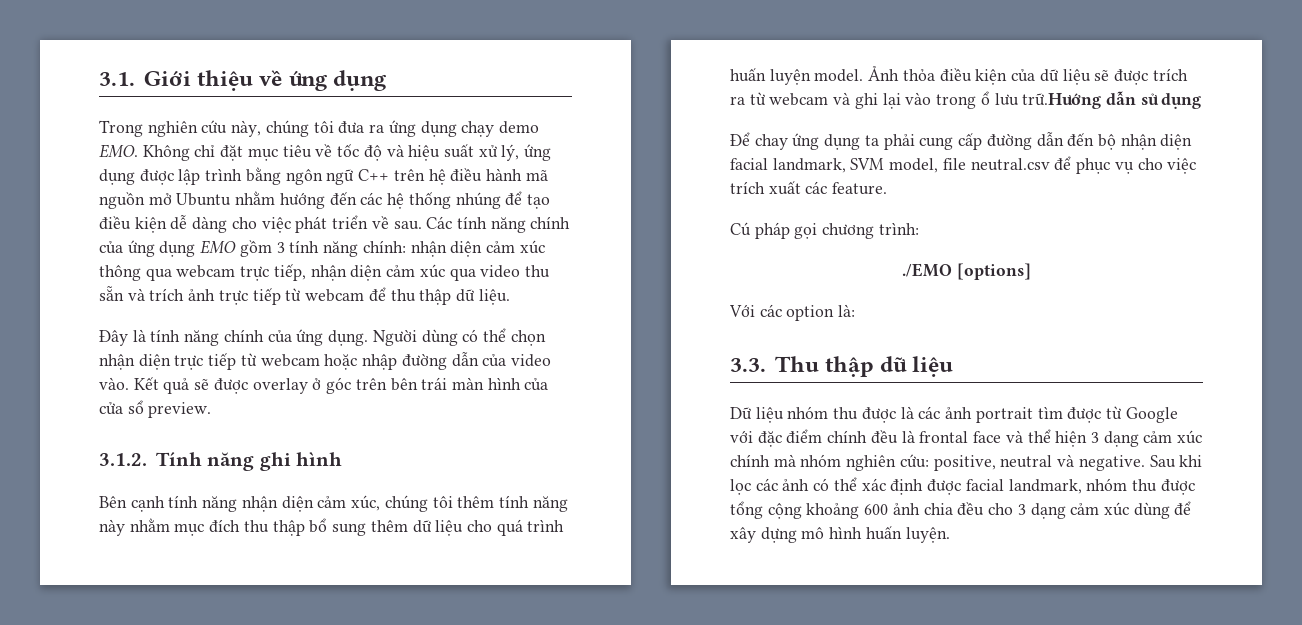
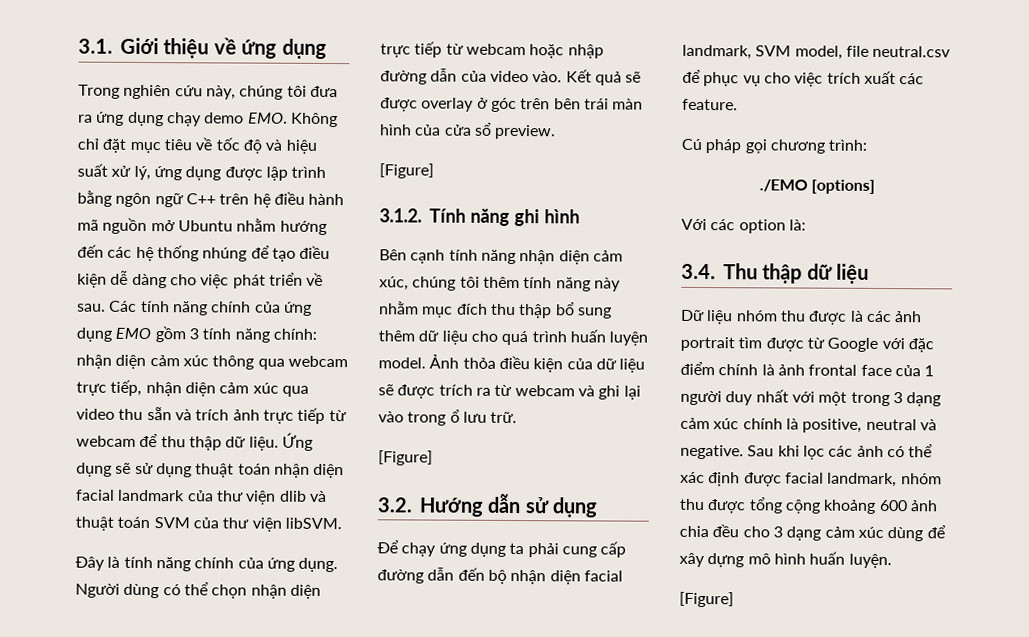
+ Ứng dụng sẽ sử dụng thuật toán nhận diện facial landmark của thư viện dlib và thuật toán SVM của thư viện libSVM.
  Kết quả sẽ được overlay ở góc trên bên trái màn hình của cửa sổ preview.
+ [Figure]
- Ảnh thỏa điều kiện của dữ liệu sẽ được trích ra từ webcam và ghi lại vào trong ổ lưu trữ.Hướng dẫn sử dụng
+ Ảnh thỏa điều kiện của dữ liệu sẽ được trích ra từ webcam và ghi lại vào trong ổ lưu trữ.
+ [Figure]
+ 3.2. Hướng dẫn sử dụng
- Để chay ứng dụng ta phải cung cấp đường dẫn đến bộ nhận diện facial landmark, SVM model, file neutral.csv để phục vụ cho việc trích xuất các feature.
+ Để chạy ứng dụng ta phải cung cấp đường dẫn đến bộ nhận diện facial landmark, SVM model, file neutral.csv để phục vụ cho việc trích xuất các feature.
- 3.3. Thu thập dữ liệu
+ 3.4. Thu thập dữ liệu
- Dữ liệu nhóm thu được là các ảnh portrait tìm được từ Google với đặc điểm chính đều là frontal face và thể hiện 3 dạng cảm xúc chính mà nhóm nghiên cứu: positive, neutral và negative.
+ Dữ liệu nhóm thu được là các ảnh portrait tìm được từ Google với đặc điểm chính là ảnh frontal face của 1 người duy nhất với một trong 3 dạng cảm xúc chính là positive, neutral và negative.
  Sau khi lọc các ảnh có thể xác định được facial landmark, nhóm thu được tổng cộng khoảng 600 ảnh chia đều cho 3 dạng cảm xúc dùng để xây dựng mô hình huấn luyện.
+ [Figure]

